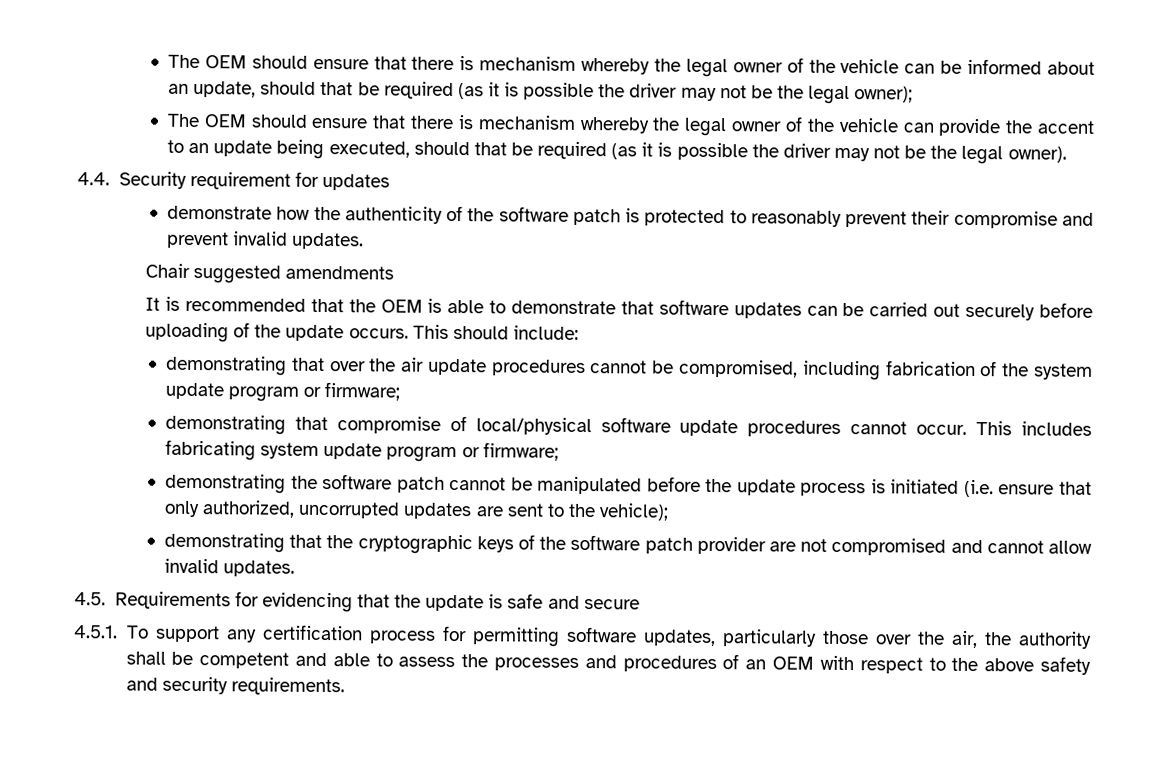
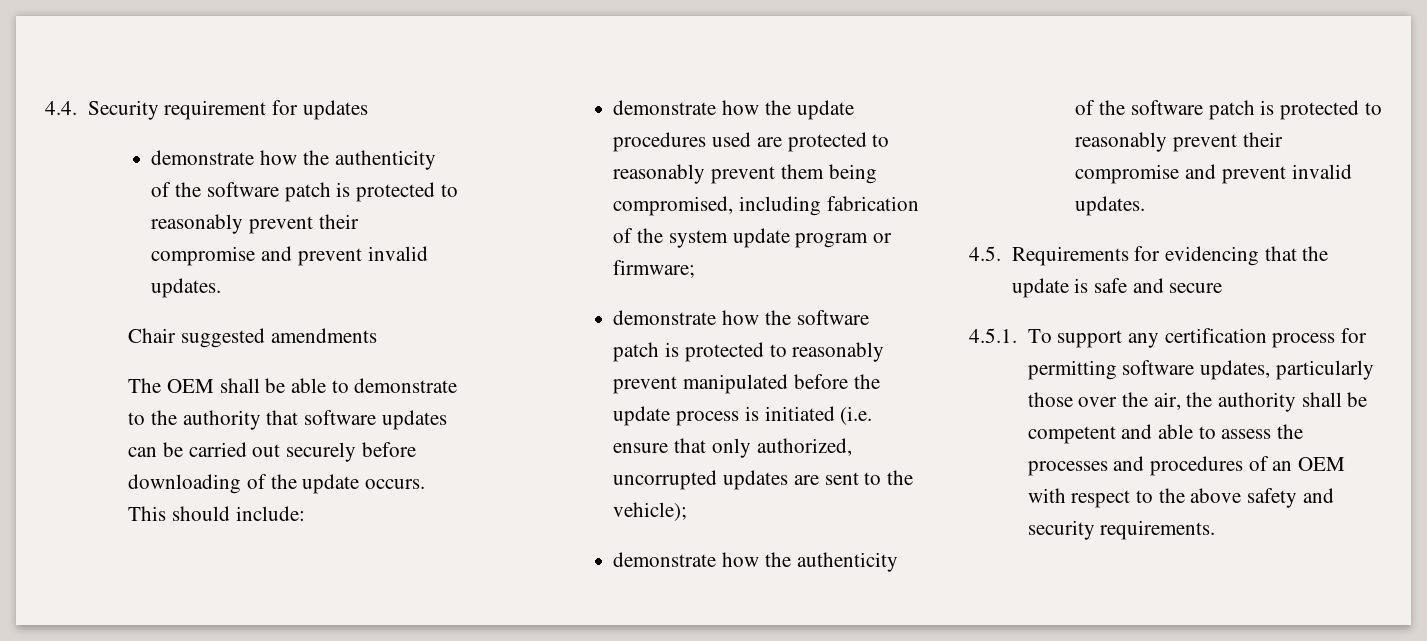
- The OEM should ensure that there is mechanism whereby the legal owner of the vehicle can be informed about an update, should that be required (as it is possible the driver may not be the legal owner);
- The OEM should ensure that there is mechanism whereby the legal owner of the vehicle can provide the accent to an update being executed, should that be required (as it is possible the driver may not be the legal owner).
- It is recommended that the OEM is able to demonstrate that software updates can be carried out securely before uploading of the update occurs.
+ The OEM shall be able to demonstrate to the authority that software updates can be carried out securely before downloading of the update occurs.
- demonstrating that over the air update procedures cannot be compromised, including fabrication of the system update program or firmware;
+ demonstrate how the update procedures used are protected to reasonably prevent them being compromised, including fabrication of the system update program or firmware;
- demonstrating that compromise of local/physical software update procedures cannot occur. This includes fabricating system update program or firmware;
- demonstrating the software patch cannot be manipulated before the update process is initiated (i.e. ensure that only authorized, uncorrupted updates are sent to the vehicle);
- demonstrating that the cryptographic keys of the software patch provider are not compromised and cannot allow invalid updates.
+ demonstrate how the software patch is protected to reasonably prevent manipulated before the update process is initiated (i.e. ensure that only authorized, uncorrupted updates are sent to the vehicle);
+ demonstrate how the authenticity of the software patch is protected to reasonably prevent their compromise and prevent invalid updates.

